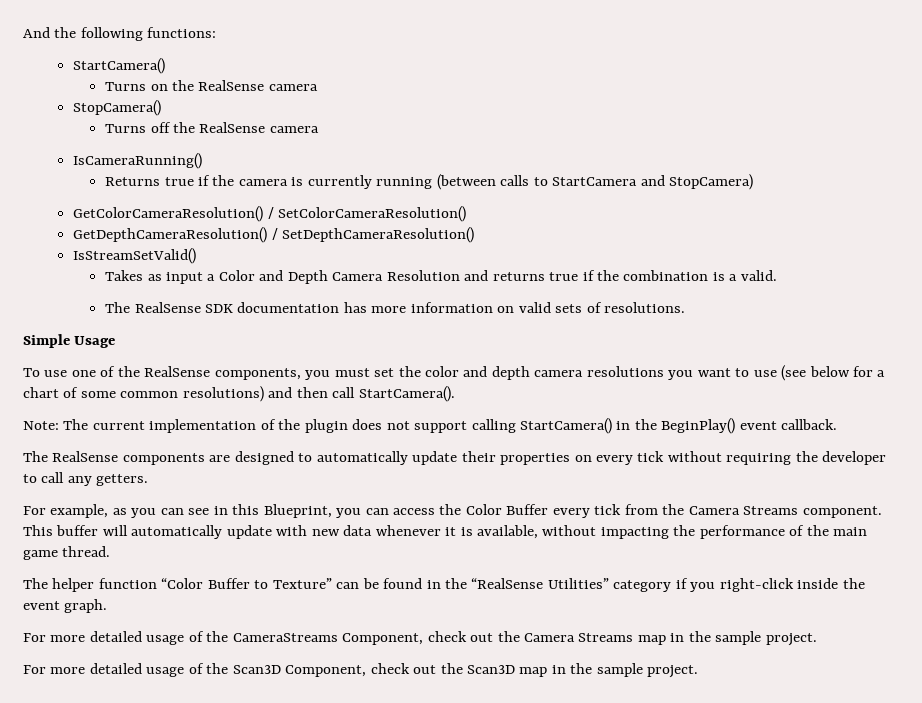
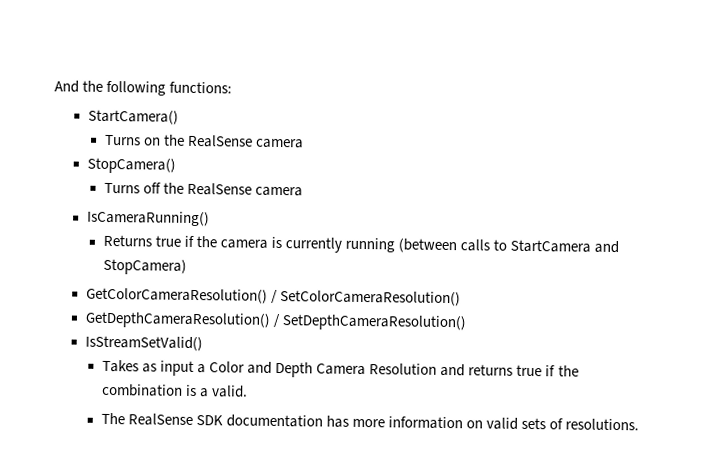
- Simple Usage
- To use one of the RealSense components, you must set the color and depth camera resolutions you want to use (see below for a chart of some common resolutions) and then call StartCamera().
- Note: The current implementation of the plugin does not support calling StartCamera() in the BeginPlay() event callback.
- The RealSense components are designed to automatically update their properties on every tick without requiring the developer to call any getters.
- For example, as you can see in this Blueprint, you can access the Color Buffer every tick from the Camera Streams component. This buffer will automatically update with new data whenever it is available, without impacting the performance of the main game thread.
- The helper function “Color Buffer to Texture” can be found in the “RealSense Utilities” category if you right-click inside the event graph.
- For more detailed usage of the CameraStreams Component, check out the Camera Streams map in the sample project.
- For more detailed usage of the Scan3D Component, check out the Scan3D map in the sample project.

